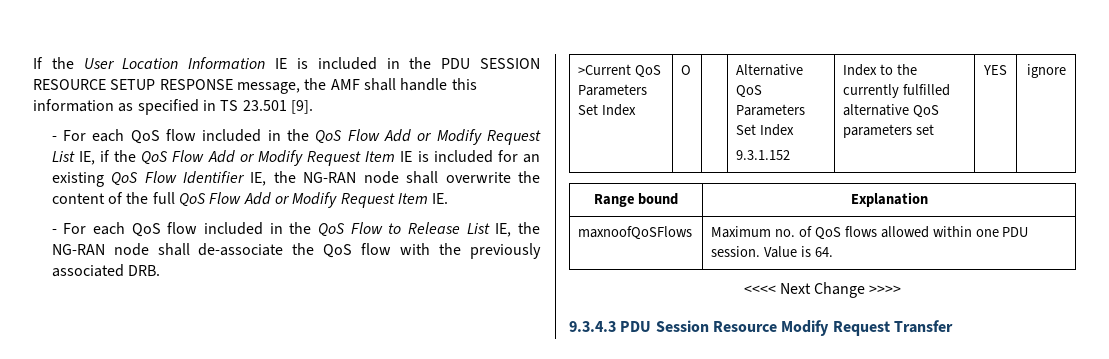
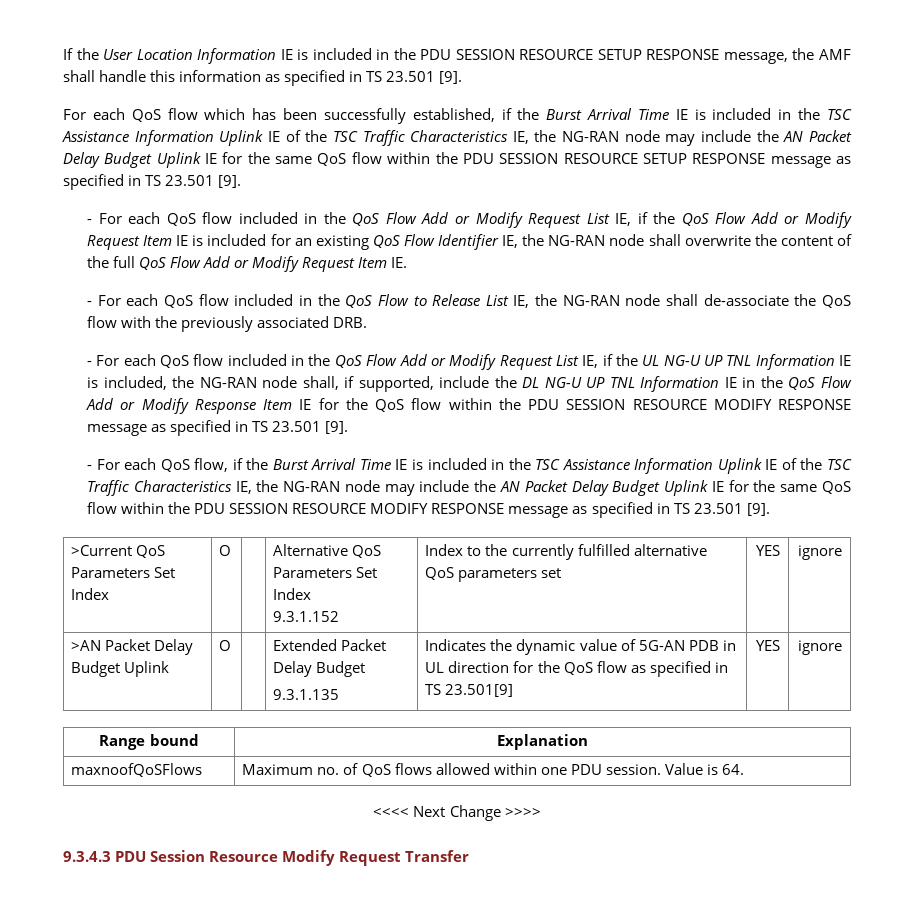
+ For each QoS flow which has been successfully established, if the Burst Arrival Time IE is included in the TSC Assistance Information Uplink IE of the TSC Traffic Characteristics IE, the NG-RAN node may include the AN Packet Delay Budget Uplink IE for the same QoS flow within the PDU SESSION RESOURCE SETUP RESPONSE message as specified in TS 23.501 [9].
+ - For each QoS flow included in the QoS Flow Add or Modify Request List IE, if the UL NG-U UP TNL Information IE is included, the NG-RAN node shall, if supported, include the DL NG-U UP TNL Information IE in the QoS Flow Add or Modify Response Item IE for the QoS flow within the PDU SESSION RESOURCE MODIFY RESPONSE message as specified in TS 23.501 [9].
+ - For each QoS flow, if the Burst Arrival Time IE is included in the TSC Assistance Information Uplink IE of the TSC Traffic Characteristics IE, the NG-RAN node may include the AN Packet Delay Budget Uplink IE for the same QoS flow within the PDU SESSION RESOURCE MODIFY RESPONSE message as specified in TS 23.501 [9].
+ >AN Packet Delay Budget Uplink | O | | Extended Packet Delay Budget
+ 9.3.1.135 | Indicates the dynamic value of 5G-AN PDB in UL direction for the QoS flow as specified in TS 23.501[9] | YES | ignore

